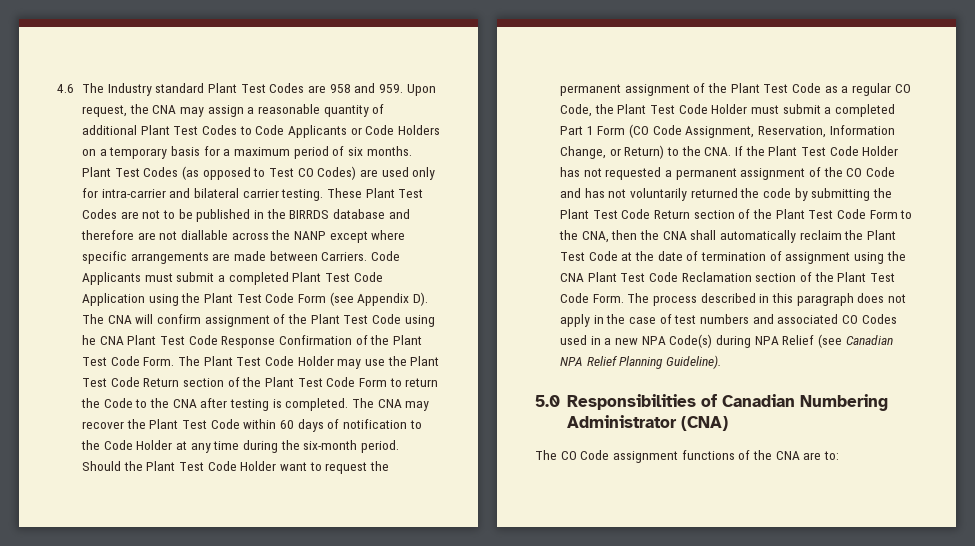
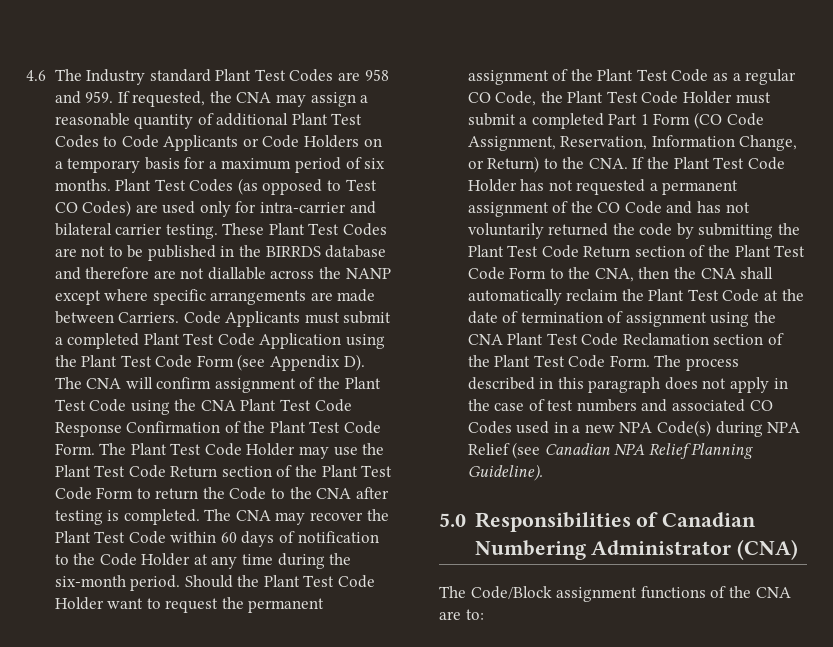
- 4.6 The Industry standard Plant Test Codes are 958 and 959. Upon request, the CNA may assign a reasonable quantity of additional Plant Test Codes to Code Applicants or Code Holders on a temporary basis for a maximum period of six months.
+ 4.6 The Industry standard Plant Test Codes are 958 and 959. If requested, the CNA may assign a reasonable quantity of additional Plant Test Codes to Code Applicants or Code Holders on a temporary basis for a maximum period of six months.
- Code Applicants must submit a completed Plant Test Code Application using the Plant Test Code Form (see Appendix D). The CNA will confirm assignment of the Plant Test Code using he CNA Plant Test Code Response Confirmation of the Plant Test Code Form.
+ Code Applicants must submit a completed Plant Test Code Application using the Plant Test Code Form (see Appendix D). The CNA will confirm assignment of the Plant Test Code using the CNA Plant Test Code Response Confirmation of the Plant Test Code Form.
- The CO Code assignment functions of the CNA are to:
+ The Code/Block assignment functions of the CNA are to:

